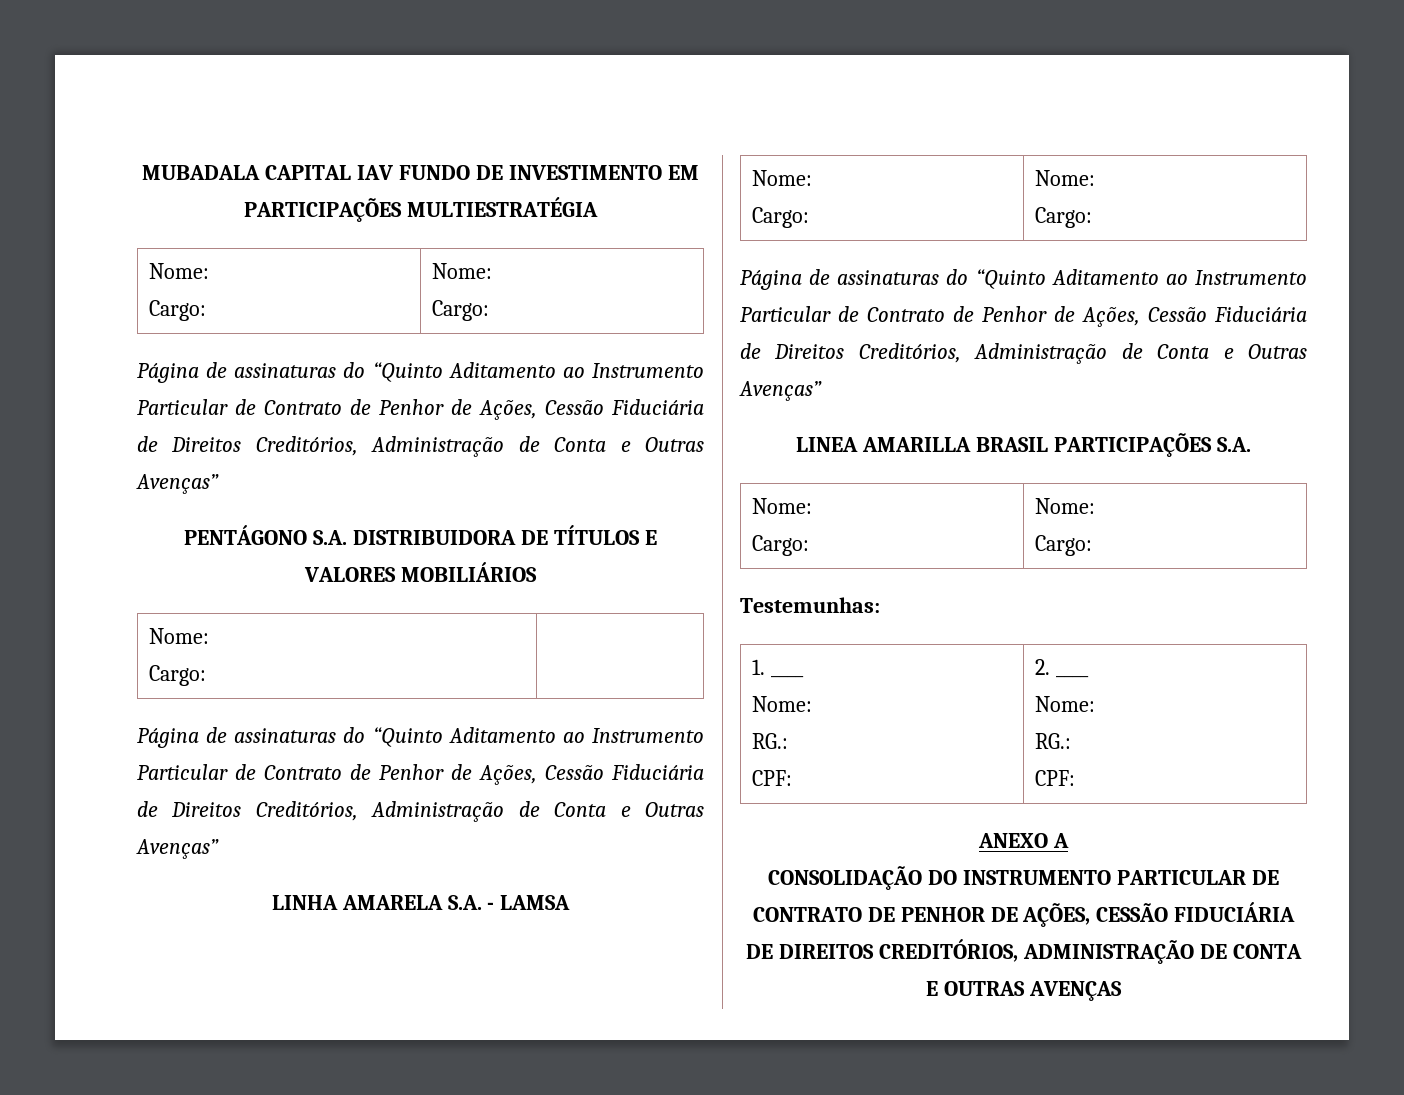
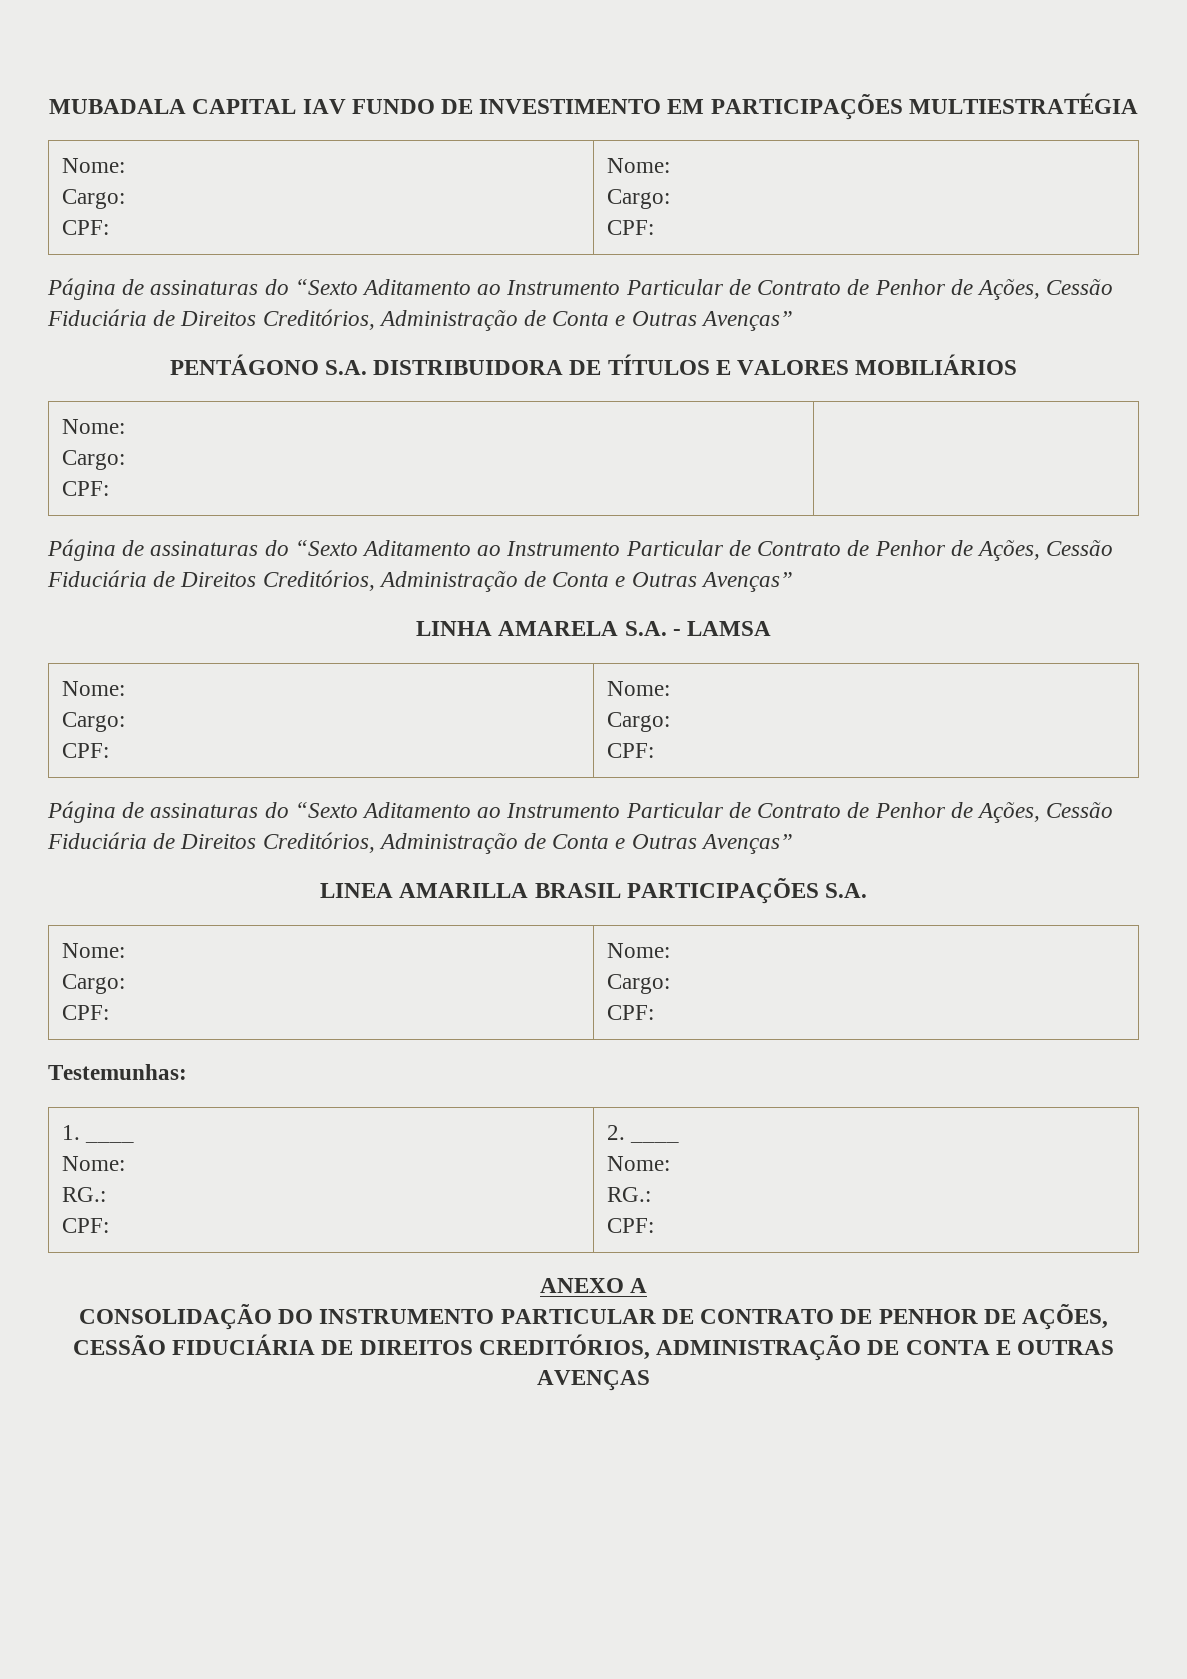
  MUBADALA CAPITAL IAV FUNDO DE INVESTIMENTO EM PARTICIPAÇÕES MULTIESTRATÉGIA
  Nome:
- Cargo: | Nome:
  Cargo:
- Página de assinaturas do “Quinto Aditamento ao Instrumento Particular de Contrato de Penhor de Ações, Cessão Fiduciária de Direitos Creditórios, Administração de Conta e Outras Avenças”
+ CPF: | Nome:
+ Cargo:
+ CPF:
+ Página de assinaturas do “Sexto Aditamento ao Instrumento Particular de Contrato de Penhor de Ações, Cessão Fiduciária de Direitos Creditórios, Administração de Conta e Outras Avenças”
  PENTÁGONO S.A. DISTRIBUIDORA DE TÍTULOS E VALORES MOBILIÁRIOS
  Nome:
- Cargo: |
- Página de assinaturas do “Quinto Aditamento ao Instrumento Particular de Contrato de Penhor de Ações, Cessão Fiduciária de Direitos Creditórios, Administração de Conta e Outras Avenças”
+ Cargo:
+ CPF: |
+ Página de assinaturas do “Sexto Aditamento ao Instrumento Particular de Contrato de Penhor de Ações, Cessão Fiduciária de Direitos Creditórios, Administração de Conta e Outras Avenças”
  LINHA AMARELA S.A. - LAMSA
  Nome:
- Cargo: | Nome:
  Cargo:
- Página de assinaturas do “Quinto Aditamento ao Instrumento Particular de Contrato de Penhor de Ações, Cessão Fiduciária de Direitos Creditórios, Administração de Conta e Outras Avenças”
+ CPF: | Nome:
+ Cargo:
+ CPF:
+ Página de assinaturas do “Sexto Aditamento ao Instrumento Particular de Contrato de Penhor de Ações, Cessão Fiduciária de Direitos Creditórios, Administração de Conta e Outras Avenças”
  LINEA AMARILLA BRASIL PARTICIPAÇÕES S.A.
  Nome:
- Cargo: | Nome:
  Cargo:
+ CPF: | Nome:
+ Cargo:
+ CPF:

